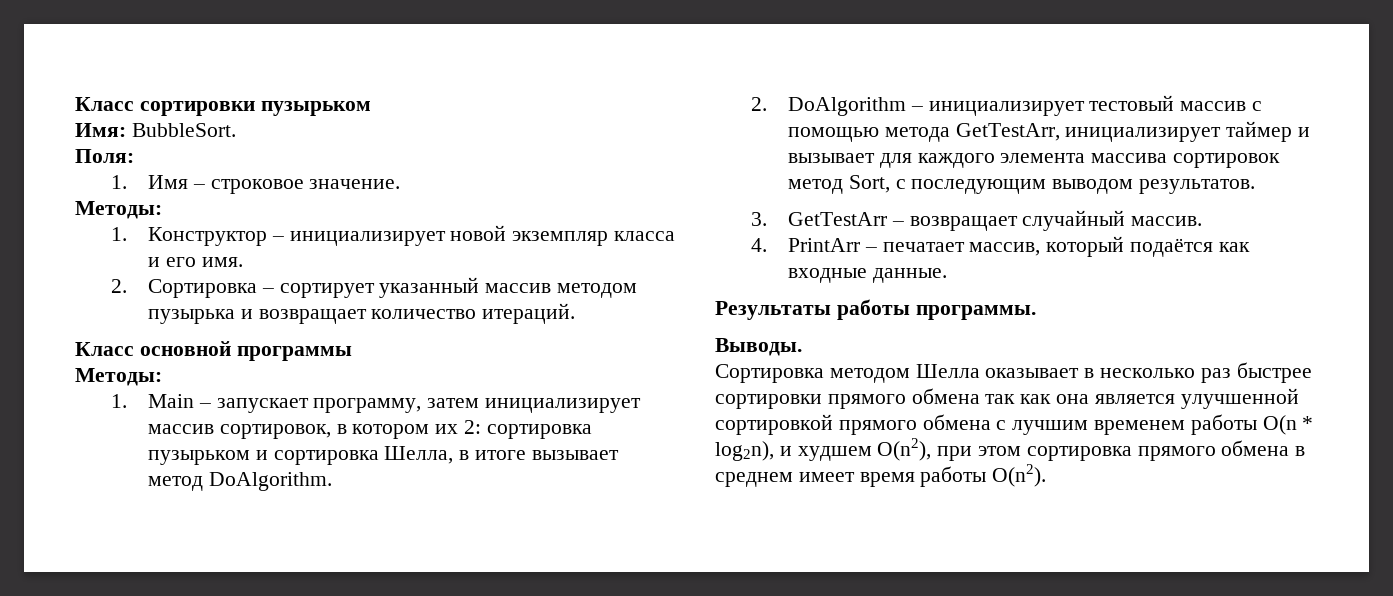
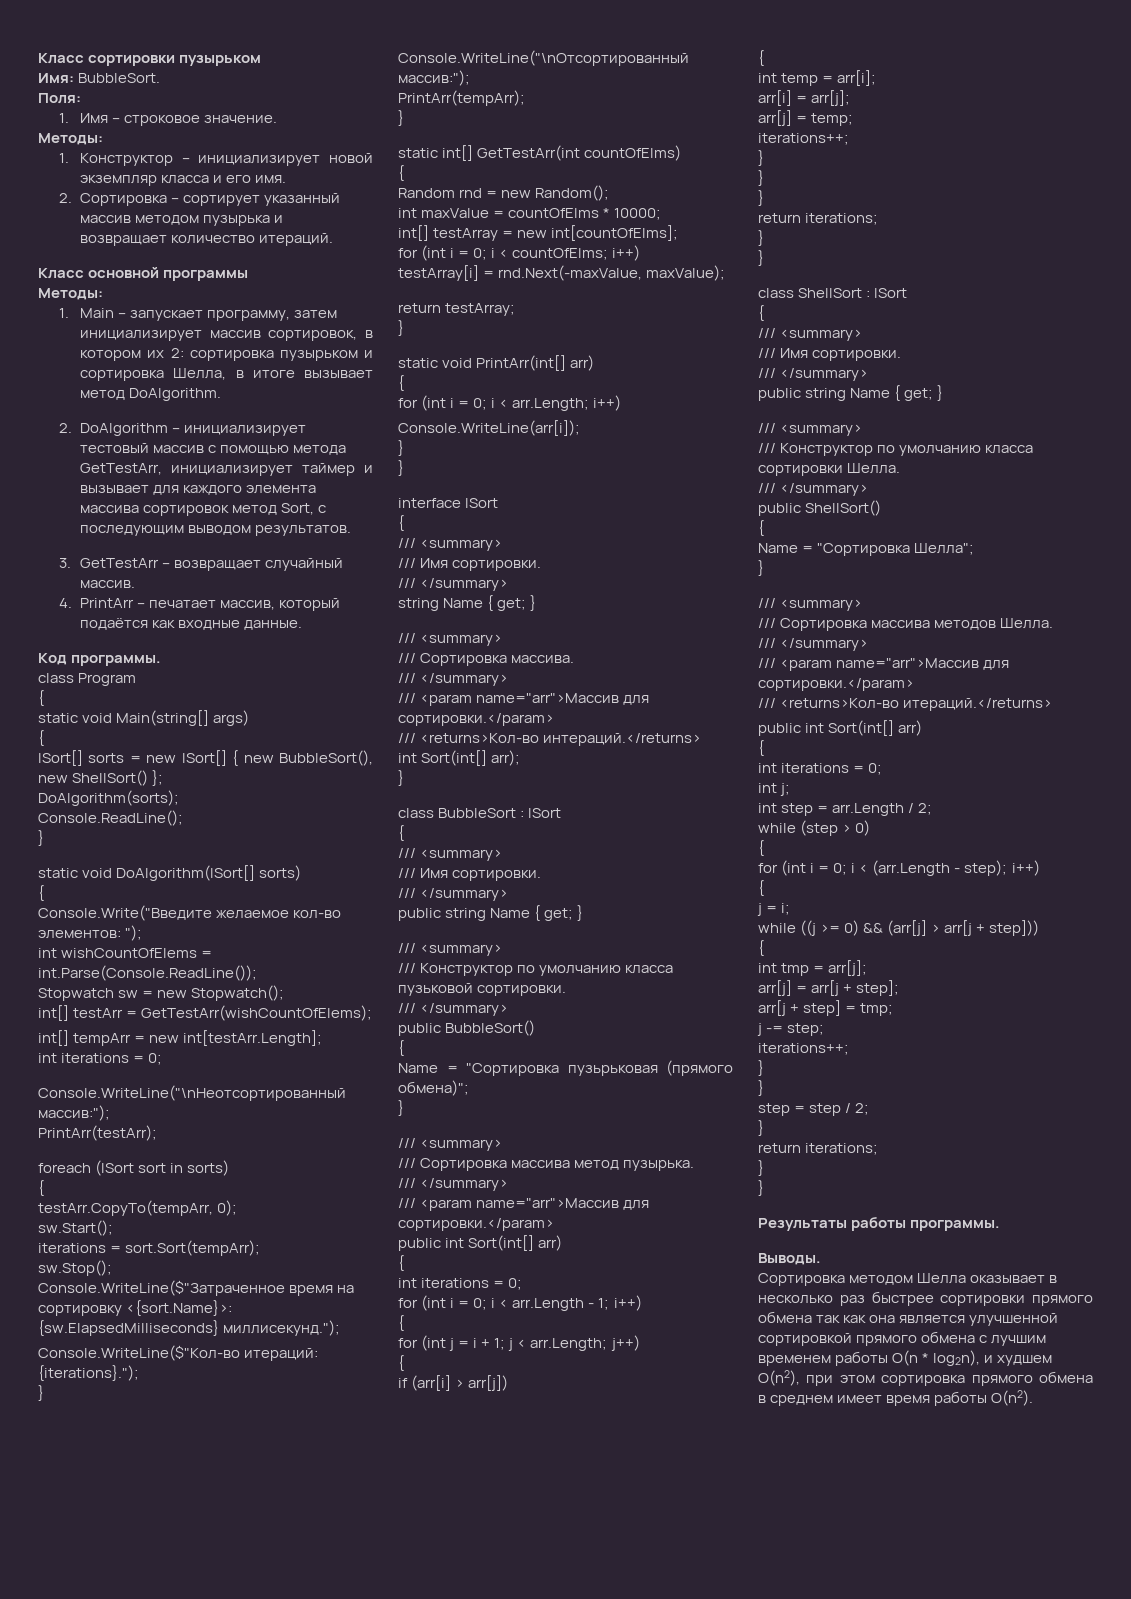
+ Код программы.
+ class Program
+ {
+ static void Main(string[] args)
+ {
+ ISort[] sorts = new ISort[] { new BubbleSort(), new ShellSort() };
+ DoAlgorithm(sorts);
+ Console.ReadLine();
+ }
+ static void DoAlgorithm(ISort[] sorts)
+ {
+ Console.Write("Введите желаемое кол-во элементов: ");
+ int wishCountOfElems = int.Parse(Console.ReadLine());
+ Stopwatch sw = new Stopwatch();
+ int[] testArr = GetTestArr(wishCountOfElems);
+ int[] tempArr = new int[testArr.Length];
+ int iterations = 0;
+ Console.WriteLine("\nНеотсортированный массив:");
+ PrintArr(testArr);
+ foreach (ISort sort in sorts)
+ {
+ testArr.CopyTo(tempArr, 0);
+ sw.Start();
+ iterations = sort.Sort(tempArr);
+ sw.Stop();
+ Console.WriteLine($"Затраченное время на сортировку <{sort.Name}>: {sw.ElapsedMilliseconds} миллисекунд.");
+ Console.WriteLine($"Кол-во итераций: {iterations}.");
+ }
+ Console.WriteLine("\nОтсортированный массив:");
+ PrintArr(tempArr);
+ }
+ static int[] GetTestArr(int countOfElms)
+ {
+ Random rnd = new Random();
+ int maxValue = countOfElms * 10000;
+ int[] testArray = new int[countOfElms];
+ for (int i = 0; i < countOfElms; i++)
+ testArray[i] = rnd.Next(-maxValue, maxValue);
+ return testArray;
+ }
+ static void PrintArr(int[] arr)
+ {
+ for (int i = 0; i < arr.Length; i++)
+ Console.WriteLine(arr[i]);
+ }
+ }
+ interface ISort
+ {
+ /// <summary>
+ /// Имя сортировки.
+ /// </summary>
+ string Name { get; }
+ /// <summary>
+ /// Сортировка массива.
+ /// </summary>
+ /// <param name="arr">Массив для сортировки.</param>
+ /// <returns>Кол-во интераций.</returns>
+ int Sort(int[] arr);
+ }
+ class BubbleSort : ISort
+ {
+ /// <summary>
+ /// Имя сортировки.
+ /// </summary>
+ public string Name { get; }
+ /// <summary>
+ /// Конструктор по умолчанию класса пузьковой сортировки.
+ /// </summary>
+ public BubbleSort()
+ {
+ Name = "Сортировка пузьрьковая (прямого обмена)";
+ }
+ /// <summary>
+ /// Сортировка массива метод пузырька.
+ /// </summary>
+ /// <param name="arr">Массив для сортировки.</param>
+ public int Sort(int[] arr)
+ {
+ int iterations = 0;
+ for (int i = 0; i < arr.Length - 1; i++)
+ {
+ for (int j = i + 1; j < arr.Length; j++)
+ {
+ if (arr[i] > arr[j])
+ {
+ int temp = arr[i];
+ arr[i] = arr[j];
+ arr[j] = temp;
+ iterations++;
+ }
+ }
+ }
+ return iterations;
+ }
+ }
+ class ShellSort : ISort
+ {
+ /// <summary>
+ /// Имя сортировки.
+ /// </summary>
+ public string Name { get; }
+ /// <summary>
+ /// Конструктор по умолчанию класса сортировки Шелла.
+ /// </summary>
+ public ShellSort()
+ {
+ Name = "Сортировка Шелла";
+ }
+ /// <summary>
+ /// Сортировка массива методов Шелла.
+ /// </summary>
+ /// <param name="arr">Массив для сортировки.</param>
+ /// <returns>Кол-во итераций.</returns>
+ public int Sort(int[] arr)
+ {
+ int iterations = 0;
+ int j;
+ int step = arr.Length / 2;
+ while (step > 0)
+ {
+ for (int i = 0; i < (arr.Length - step); i++)
+ {
+ j = i;
+ while ((j >= 0) && (arr[j] > arr[j + step]))
+ {
+ int tmp = arr[j];
+ arr[j] = arr[j + step];
+ arr[j + step] = tmp;
+ j -= step;
+ iterations++;
+ }
+ }
+ step = step / 2;
+ }
+ return iterations;
+ }
+ }

